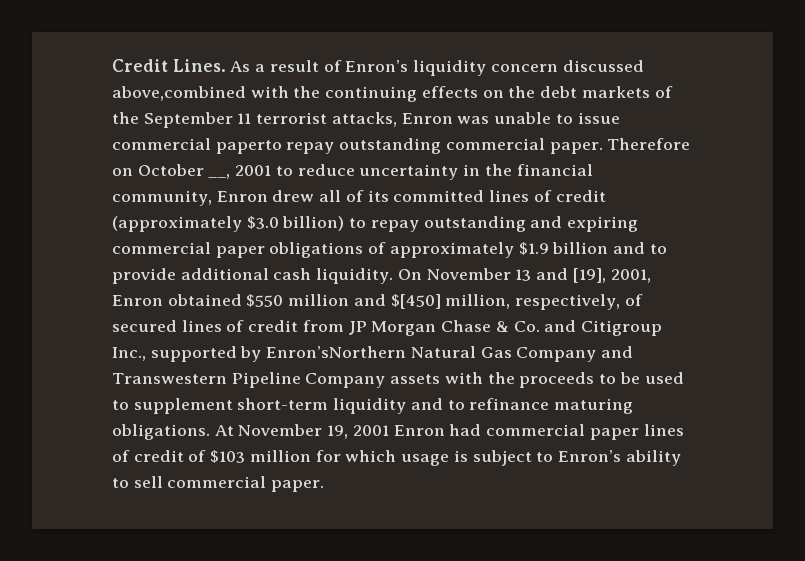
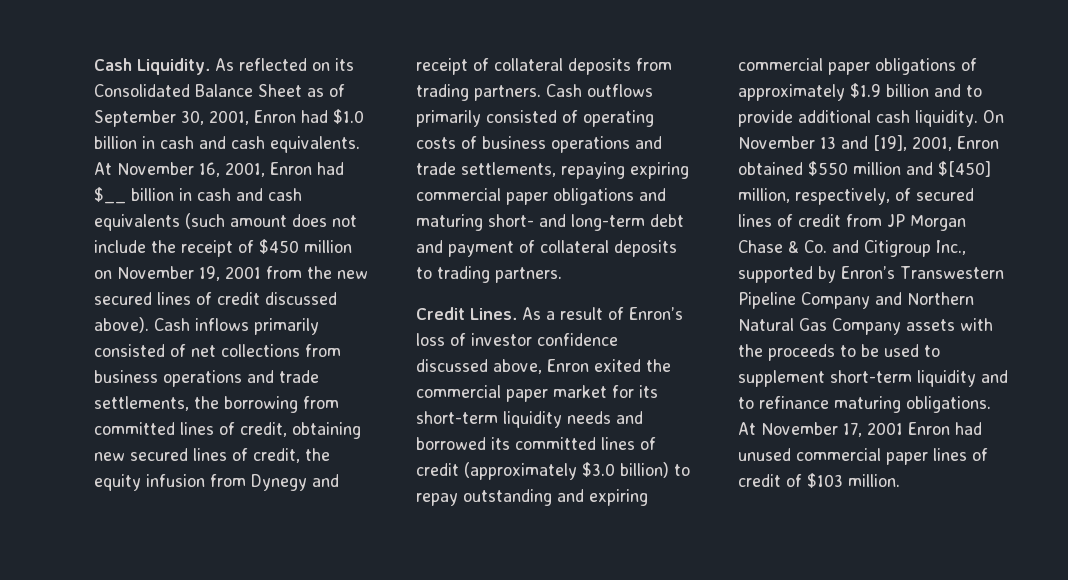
+ Cash Liquidity. As reflected on its Consolidated Balance Sheet as of September 30, 2001, Enron had $1.0 billion in cash and cash equivalents. At November 16, 2001, Enron had $__ billion in cash and cash equivalents (such amount does not include the receipt of $450 million on November 19, 2001 from the new secured lines of credit discussed above). Cash inflows primarily consisted of net collections from business operations and trade settlements, the borrowing from committed lines of credit, obtaining new secured lines of credit, the equity infusion from Dynegy and receipt of collateral deposits from trading partners. Cash outflows primarily consisted of operating costs of business operations and trade settlements, repaying expiring commercial paper obligations and maturing short- and long-term debt and payment of collateral deposits to trading partners.
- As a result of Enron’s liquidity concern discussed above,combined with the continuing effects on the debt markets of the September 11 terrorist attacks, Enron was unable to issue commercial paperto repay outstanding commercial paper. Therefore on October __, 2001 to reduce uncertainty in the financial community, Enron drew all of its committed lines of credit (approximately $3.0 billion) to repay outstanding and expiring commercial paper obligations of approximately $1.9 billion and to provide additional cash liquidity.
+ As a result of Enron’s loss of investor confidence discussed above, Enron exited the commercial paper market for its short-term liquidity needs and borrowed its committed lines of credit (approximately $3.0 billion) to repay outstanding and expiring commercial paper obligations of approximately $1.9 billion and to provide additional cash liquidity.
- On November 13 and [19], 2001, Enron obtained $550 million and $[450] million, respectively, of secured lines of credit from JP Morgan Chase & Co. and Citigroup Inc., supported by Enron’sNorthern Natural Gas Company and Transwestern Pipeline Company assets with the proceeds to be used to supplement short-term liquidity and to refinance maturing obligations.
+ On November 13 and [19], 2001, Enron obtained $550 million and $[450] million, respectively, of secured lines of credit from JP Morgan Chase & Co. and Citigroup Inc., supported by Enron’s Transwestern Pipeline Company and Northern Natural Gas Company assets with the proceeds to be used to supplement short-term liquidity and to refinance maturing obligations.
- At November 19, 2001 Enron had commercial paper lines of credit of $103 million for which usage is subject to Enron’s ability to sell commercial paper.
+ At November 17, 2001 Enron had unused commercial paper lines of credit of $103 million.

